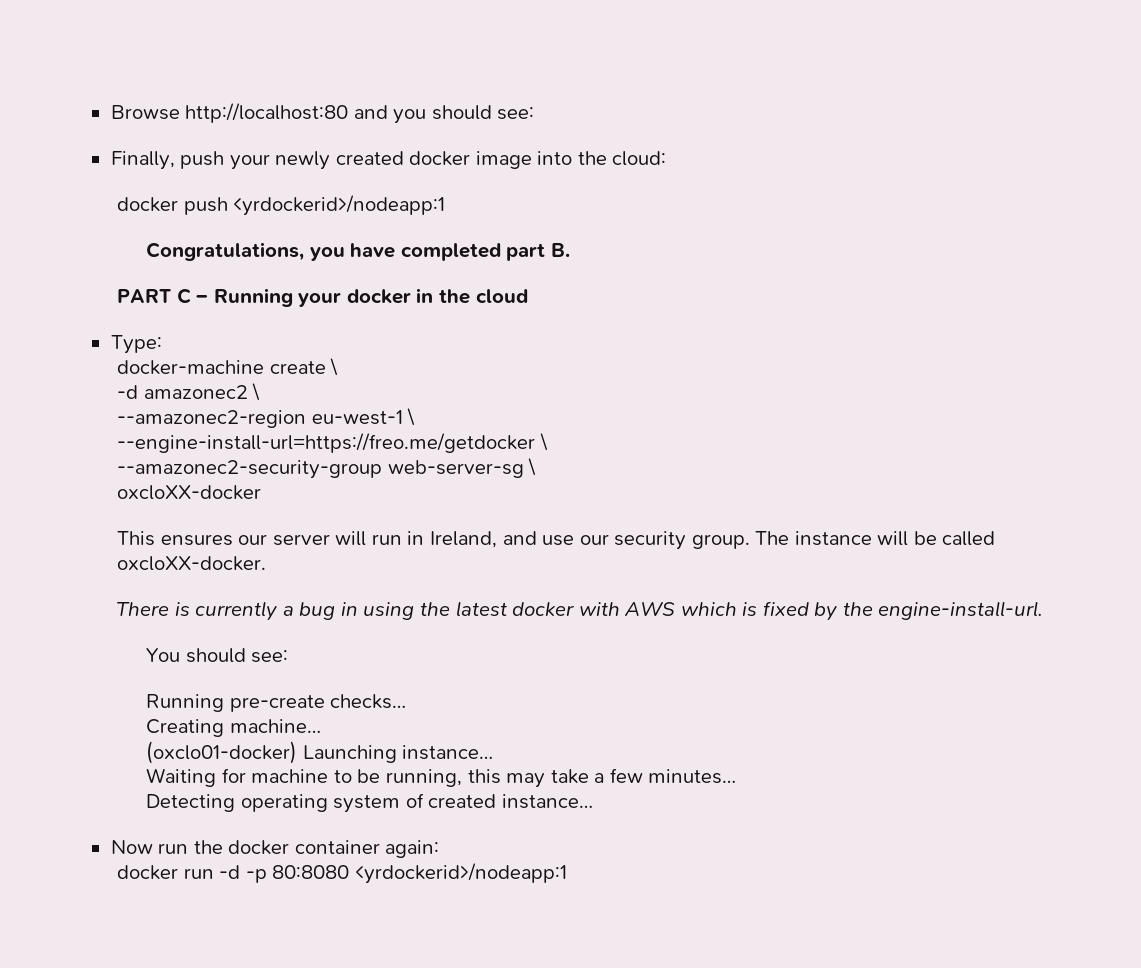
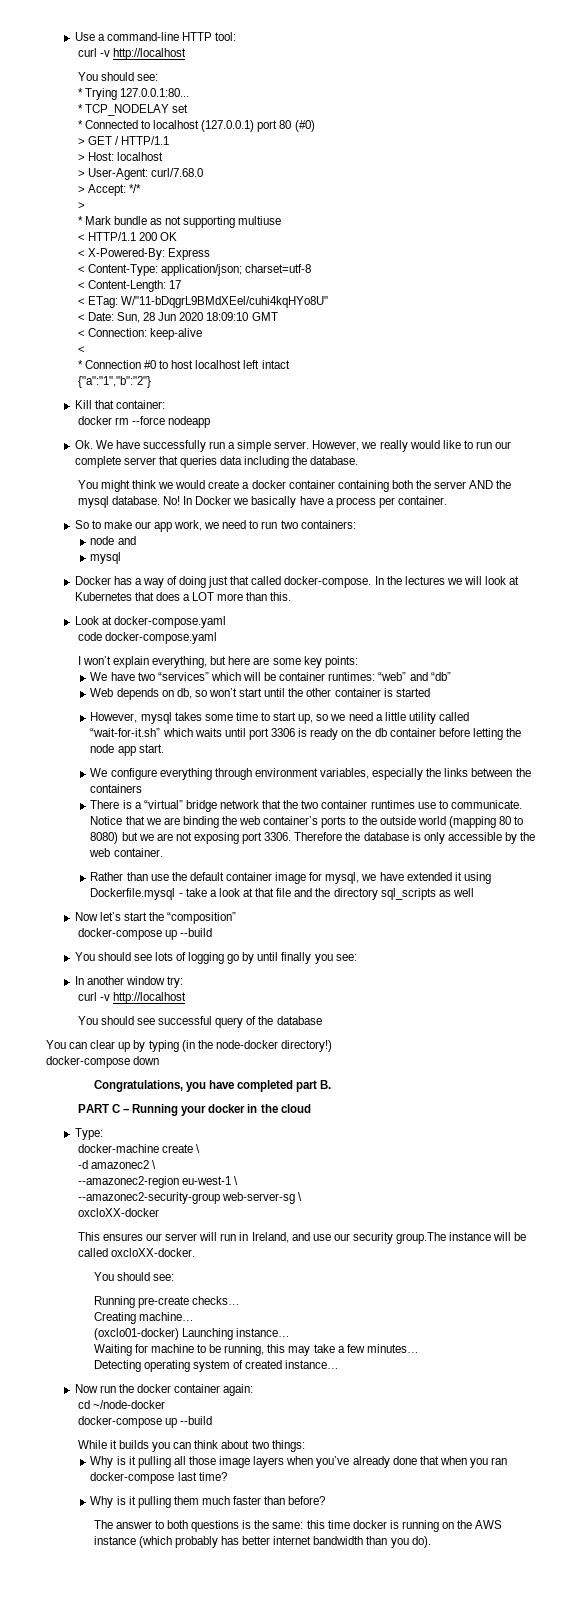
- Browse http://localhost:80 and you should see:
- Finally, push your newly created docker image into the cloud:
- docker push <yrdockerid>/nodeapp:1
+ Use a command-line HTTP tool:
+ curl -v http://localhost
+ You should see:
+ * Trying 127.0.0.1:80...
+ * TCP_NODELAY set
+ * Connected to localhost (127.0.0.1) port 80 (#0)
+ > GET / HTTP/1.1
+ > Host: localhost
+ > User-Agent: curl/7.68.0
+ > Accept: */*
+ >
+ * Mark bundle as not supporting multiuse
+ < HTTP/1.1 200 OK
+ < X-Powered-By: Express
+ < Content-Type: application/json; charset=utf-8
+ < Content-Length: 17
+ < ETag: W/"11-bDqgrL9BMdXEel/cuhi4kqHYo8U"
+ < Date: Sun, 28 Jun 2020 18:09:10 GMT
+ < Connection: keep-alive
+ <
+ * Connection #0 to host localhost left intact
+ {"a":"1","b":"2"}
+ Kill that container:
+ docker rm --force nodeapp
+ Ok. We have successfully run a simple server. However, we really would like to run our complete server that queries data including the database.
+ You might think we would create a docker container containing both the server AND the mysql database. No! In Docker we basically have a process per container.
+ So to make our app work, we need to run two containers:
+ node and
+ mysql
+ Docker has a way of doing just that called docker-compose. In the lectures we will look at Kubernetes that does a LOT more than this.
+ Look at docker-compose.yaml
+ code docker-compose.yaml
+ I won’t explain everything, but here are some key points:
+ We have two “services” which will be container runtimes: “web” and “db”
+ Web depends on db, so won’t start until the other container is started
+ However, mysql takes some time to start up, so we need a little utility called “wait-for-it.sh” which waits until port 3306 is ready on the db container before letting the node app start.
+ We configure everything through environment variables, especially the links between the containers
+ There is a “virtual” bridge network that the two container runtimes use to communicate. Notice that we are binding the web container’s ports to the outside world (mapping 80 to 8080) but we are not exposing port 3306. Therefore the database is only accessible by the web container.
+ Rather than use the default container image for mysql, we have extended it using Dockerfile.mysql - take a look at that file and the directory sql_scripts as well
+ Now let’s start the “composition”
+ docker-compose up --build
+ You should see lots of logging go by until finally you see:
+ In another window try:
+ curl -v http://localhost
+ You should see successful query of the database
+ You can clear up by typing (in the node-docker directory!)
+ docker-compose down
- --engine-install-url=https://freo.me/getdocker \
- This ensures our server will run in Ireland, and use our security group. The instance will be called oxcloXX-docker.
+ This ensures our server will run in Ireland, and use our security group.The instance will be called oxcloXX-docker.
- There is currently a bug in using the latest docker with AWS which is fixed by the engine-install-url.
- docker run -d -p 80:8080 <yrdockerid>/nodeapp:1
+ cd ~/node-docker
+ docker-compose up --build
+ While it builds you can think about two things:
+ Why is it pulling all those image layers when you’ve already done that when you ran docker-compose last time?
+ Why is it pulling them much faster than before?
+ The answer to both questions is the same: this time docker is running on the AWS instance (which probably has better internet bandwidth than you do).

